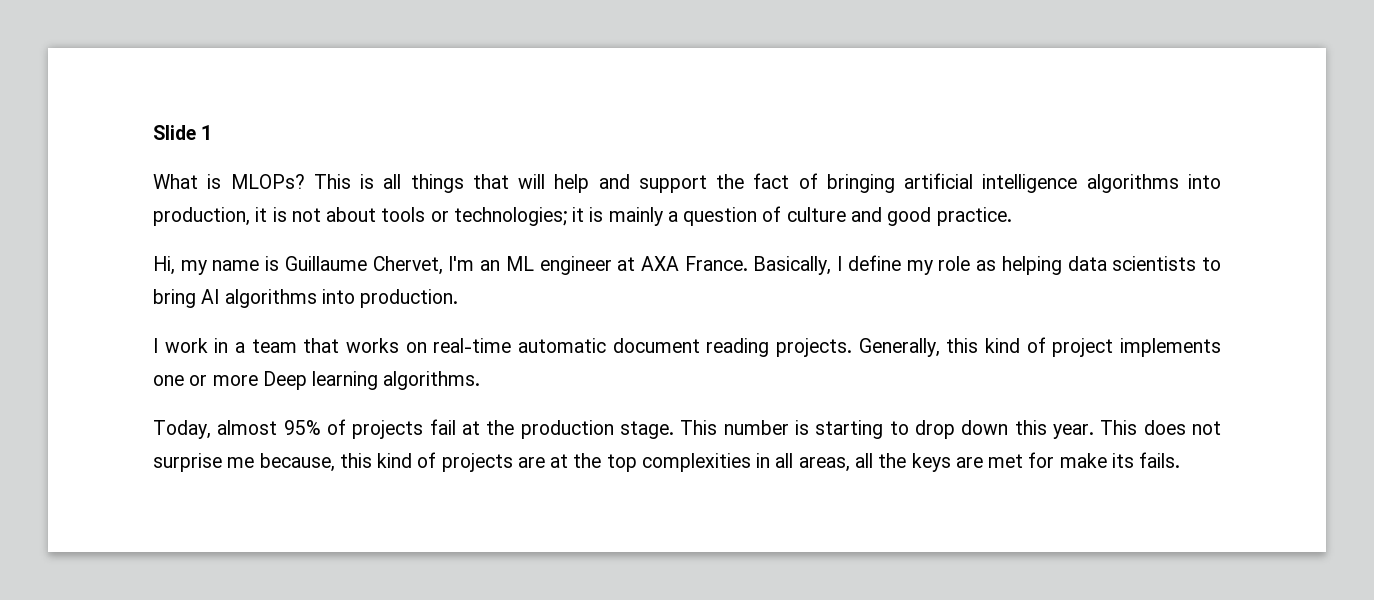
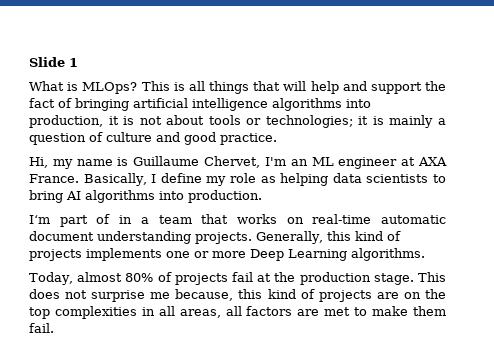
- What is MLOPs?
+ What is MLOps?
- I work in a team that works on real-time automatic document reading projects.
+ I‘m part of in a team that works on real-time automatic document understanding projects.
- Generally, this kind of project implements one or more Deep learning algorithms.
+ Generally, this kind of projects implements one or more Deep Learning algorithms.
- Today, almost 95% of projects fail at the production stage.
+ Today, almost 80% of projects fail at the production stage.
- This number is starting to drop down this year. This does not surprise me because, this kind of projects are at the top complexities in all areas, all the keys are met for make its fails.
+ This does not surprise me because, this kind of projects are on the top complexities in all areas, all factors are met to make them fail.

